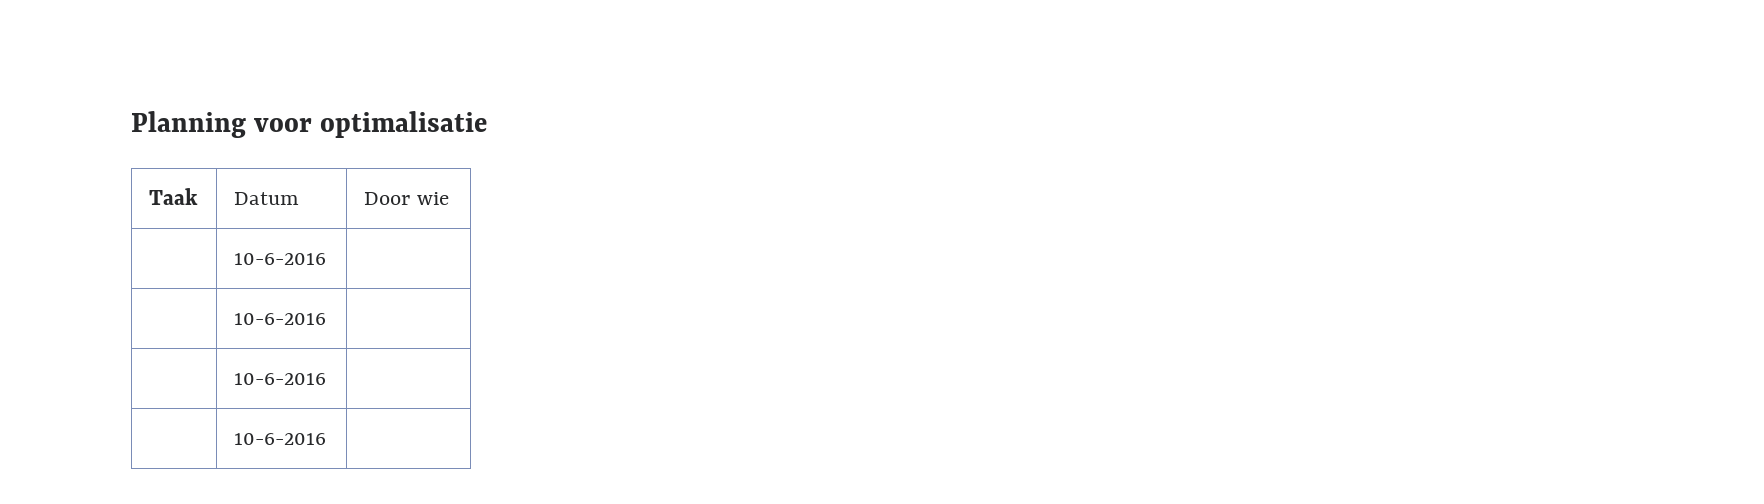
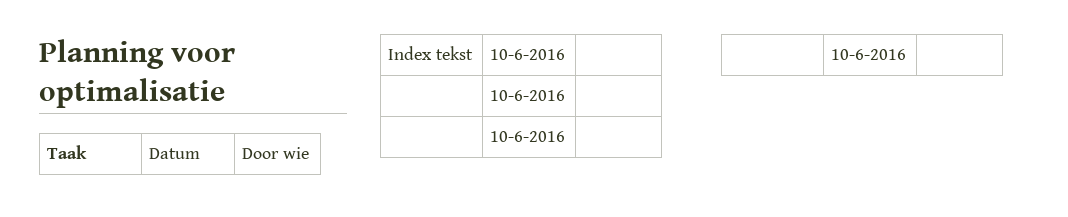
  Taak | Datum | Door wie
- | 10-6-2016 |
+ Index tekst | 10-6-2016 |

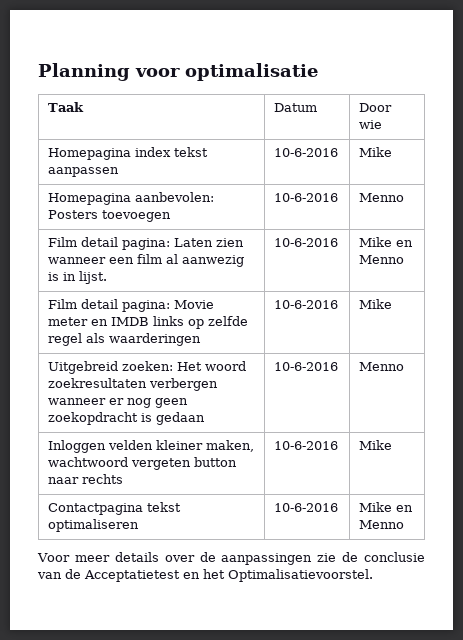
- Index tekst | 10-6-2016 |
- | 10-6-2016 |
- | 10-6-2016 |
- | 10-6-2016 |
+ Homepagina index tekst aanpassen | 10-6-2016 | Mike
+ Homepagina aanbevolen: Posters toevoegen | 10-6-2016 | Menno
+ Film detail pagina: Laten zien wanneer een film al aanwezig is in lijst. | 10-6-2016 | Mike en Menno
+ Film detail pagina: Movie meter en IMDB links op zelfde regel als waarderingen | 10-6-2016 | Mike
+ Uitgebreid zoeken: Het woord zoekresultaten verbergen wanneer er nog geen zoekopdracht is gedaan | 10-6-2016 | Menno
+ Inloggen velden kleiner maken, wachtwoord vergeten button naar rechts | 10-6-2016 | Mike
+ Contactpagina tekst optimaliseren | 10-6-2016 | Mike en Menno
+ Voor meer details over de aanpassingen zie de conclusie van de Acceptatietest en het Optimalisatievoorstel.

